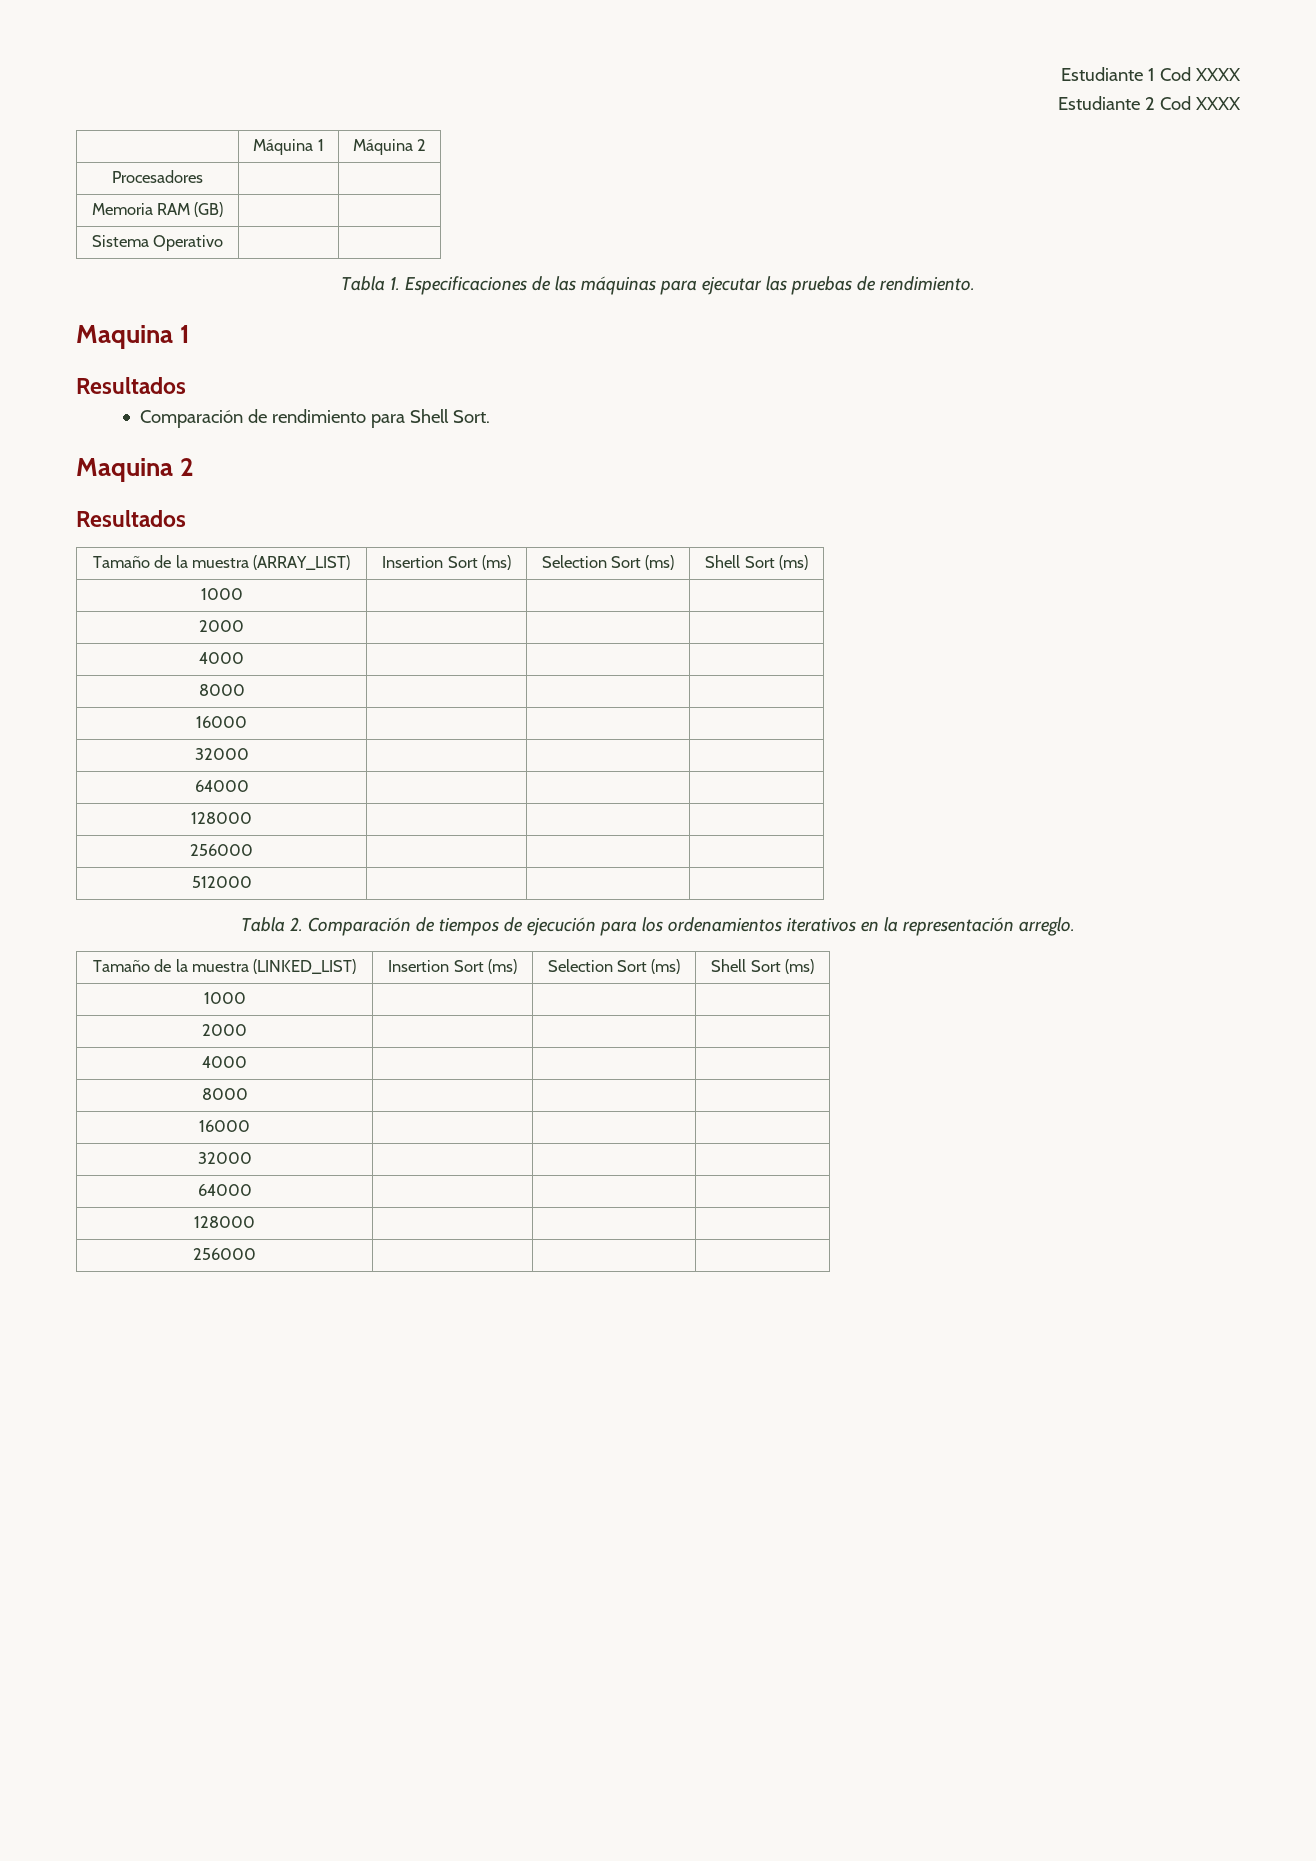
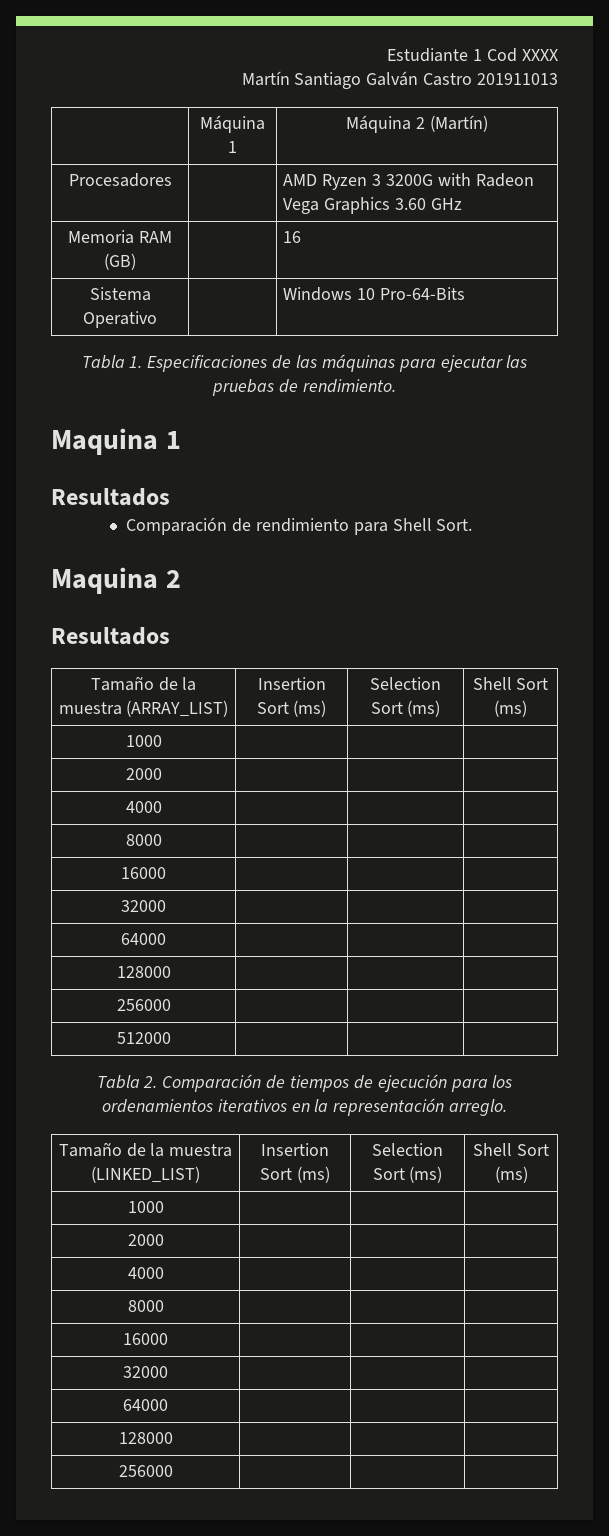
- Estudiante 2 Cod XXXX
+ Martín Santiago Galván Castro 201911013
- | Máquina 1 | Máquina 2
+ | Máquina 1 | Máquina 2 (Martín)
- Procesadores | |
+ Procesadores | | AMD Ryzen 3 3200G with Radeon Vega Graphics 3.60 GHz
- Memoria RAM (GB) | |
+ Memoria RAM (GB) | | 16
- Sistema Operativo | |
+ Sistema Operativo | | Windows 10 Pro-64-Bits

